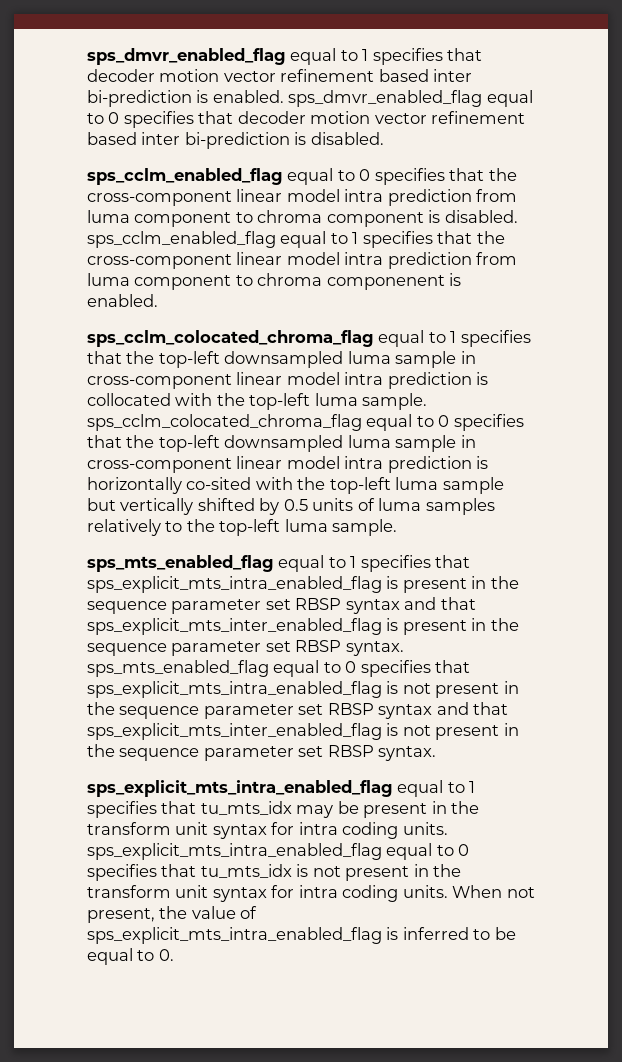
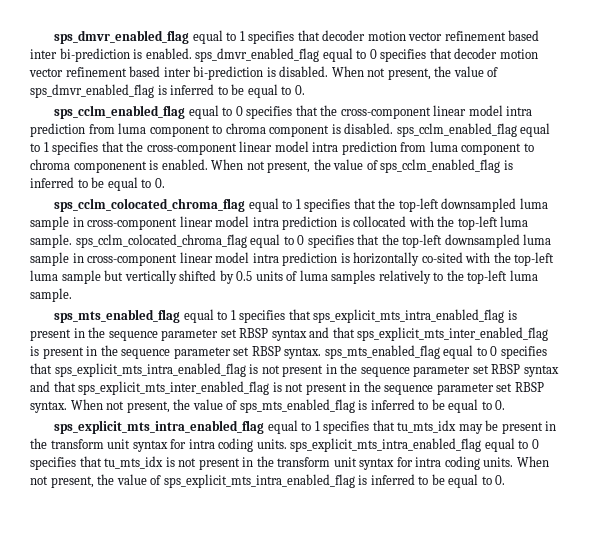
+ When not present, the value of sps_dmvr_enabled_flag is inferred to be equal to 0.
+ When not present, the value of sps_cclm_enabled_flag is inferred to be equal to 0.
+ When not present, the value of sps_mts_enabled_flag is inferred to be equal to 0.

